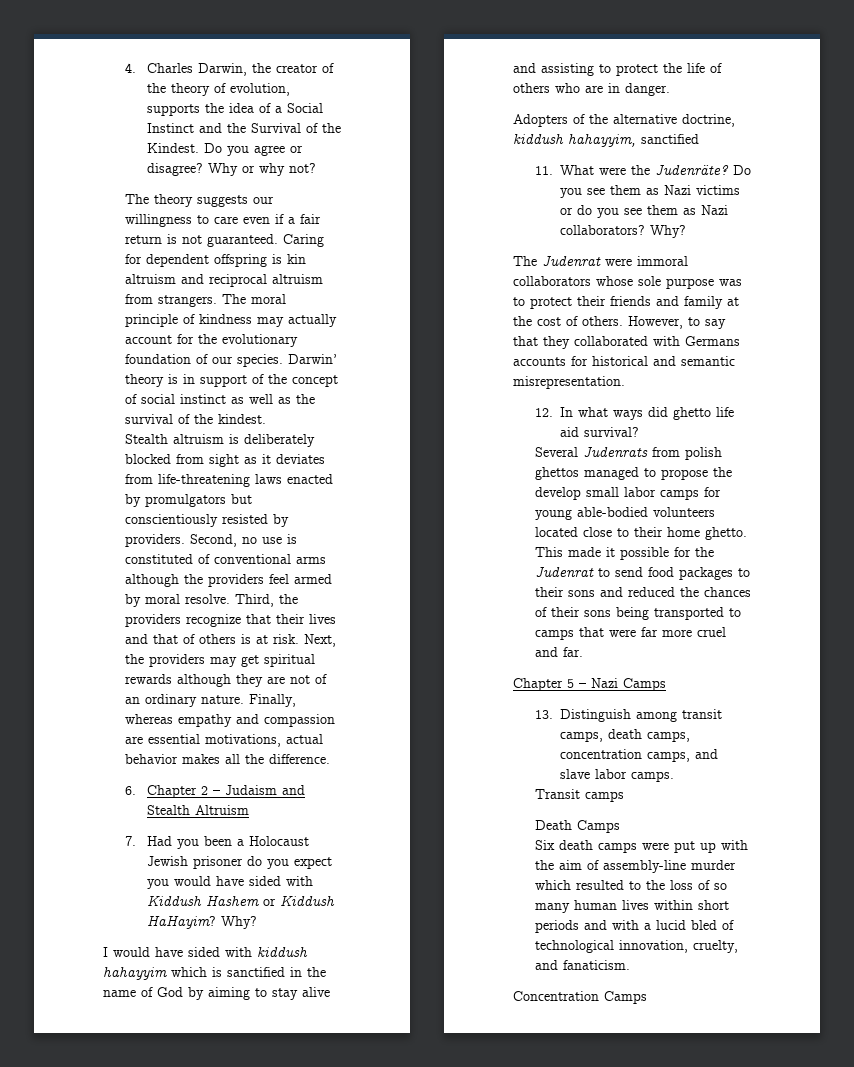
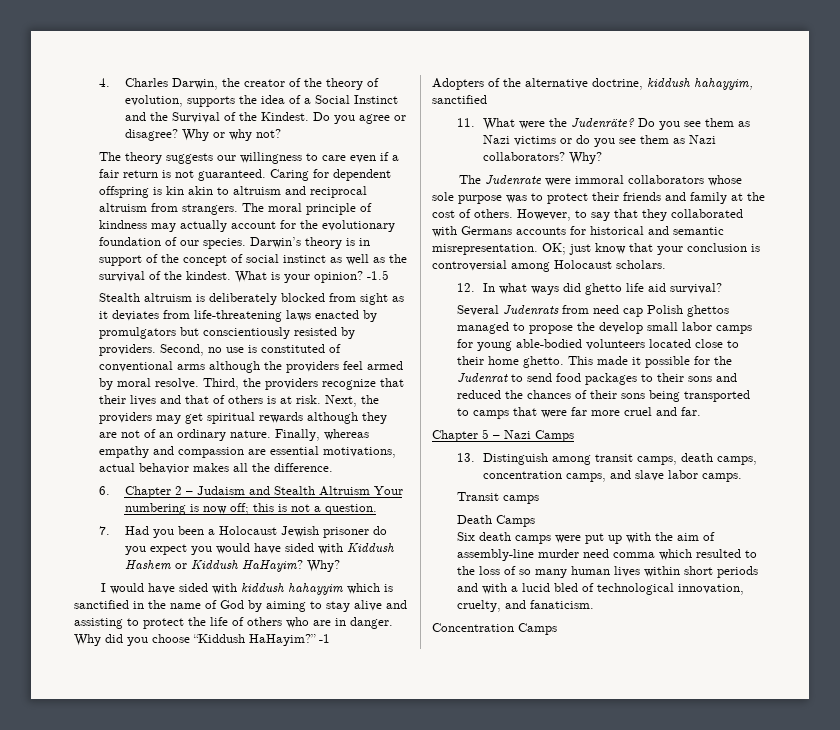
- Caring for dependent offspring is kin altruism and reciprocal altruism from strangers.
+ Caring for dependent offspring is kin akin to altruism and reciprocal altruism from strangers.
- Darwin’ theory is in support of the concept of social instinct as well as the survival of the kindest.
+ Darwin’s theory is in support of the concept of social instinct as well as the survival of the kindest. What is your opinion? -1.5
- 6. Chapter 2 – Judaism and Stealth Altruism
+ 6. Chapter 2 – Judaism and Stealth Altruism Your numbering is now off; this is not a question.
+ Why did you choose “Kiddush HaHayim?” -1
- The Judenrat were immoral collaborators whose sole purpose was to protect their friends and family at the cost of others.
+ The Judenrate were immoral collaborators whose sole purpose was to protect their friends and family at the cost of others.
+ OK; just know that your conclusion is controversial among Holocaust scholars.
- Several Judenrats from polish ghettos managed to propose the develop small labor camps for young able-bodied volunteers located close to their home ghetto.
+ Several Judenrats from need cap Polish ghettos managed to propose the develop small labor camps for young able-bodied volunteers located close to their home ghetto.
- Six death camps were put up with the aim of assembly-line murder which resulted to the loss of so many human lives within short periods and with a lucid bled of technological innovation, cruelty, and fanaticism.
+ Six death camps were put up with the aim of assembly-line murder need comma which resulted to the loss of so many human lives within short periods and with a lucid bled of technological innovation, cruelty, and fanaticism.

